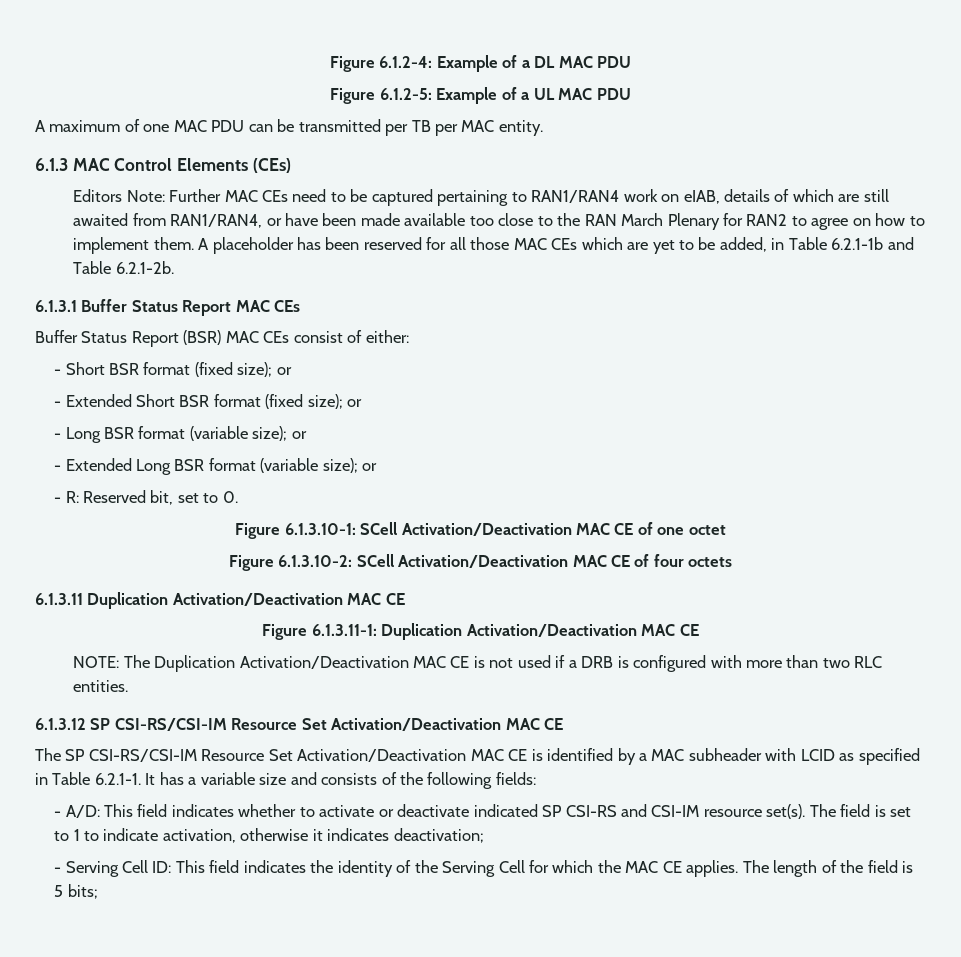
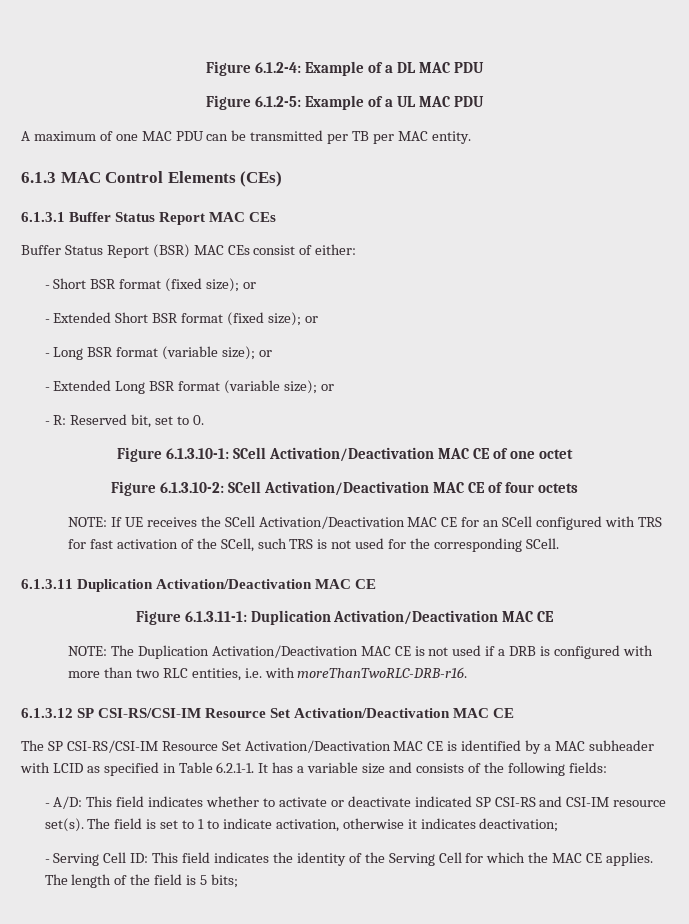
- Editors Note: Further MAC CEs need to be captured pertaining to RAN1/RAN4 work on eIAB, details of which are still awaited from RAN1/RAN4, or have been made available too close to the RAN March Plenary for RAN2 to agree on how to implement them. A placeholder has been reserved for all those MAC CEs which are yet to be added, in Table 6.2.1-1b and Table 6.2.1-2b.
+ NOTE: If UE receives the SCell Activation/Deactivation MAC CE for an SCell configured with TRS for fast activation of the SCell, such TRS is not used for the corresponding SCell.
- NOTE: The Duplication Activation/Deactivation MAC CE is not used if a DRB is configured with more than two RLC entities.
+ NOTE: The Duplication Activation/Deactivation MAC CE is not used if a DRB is configured with more than two RLC entities, i.e. with moreThanTwoRLC-DRB-r16.

